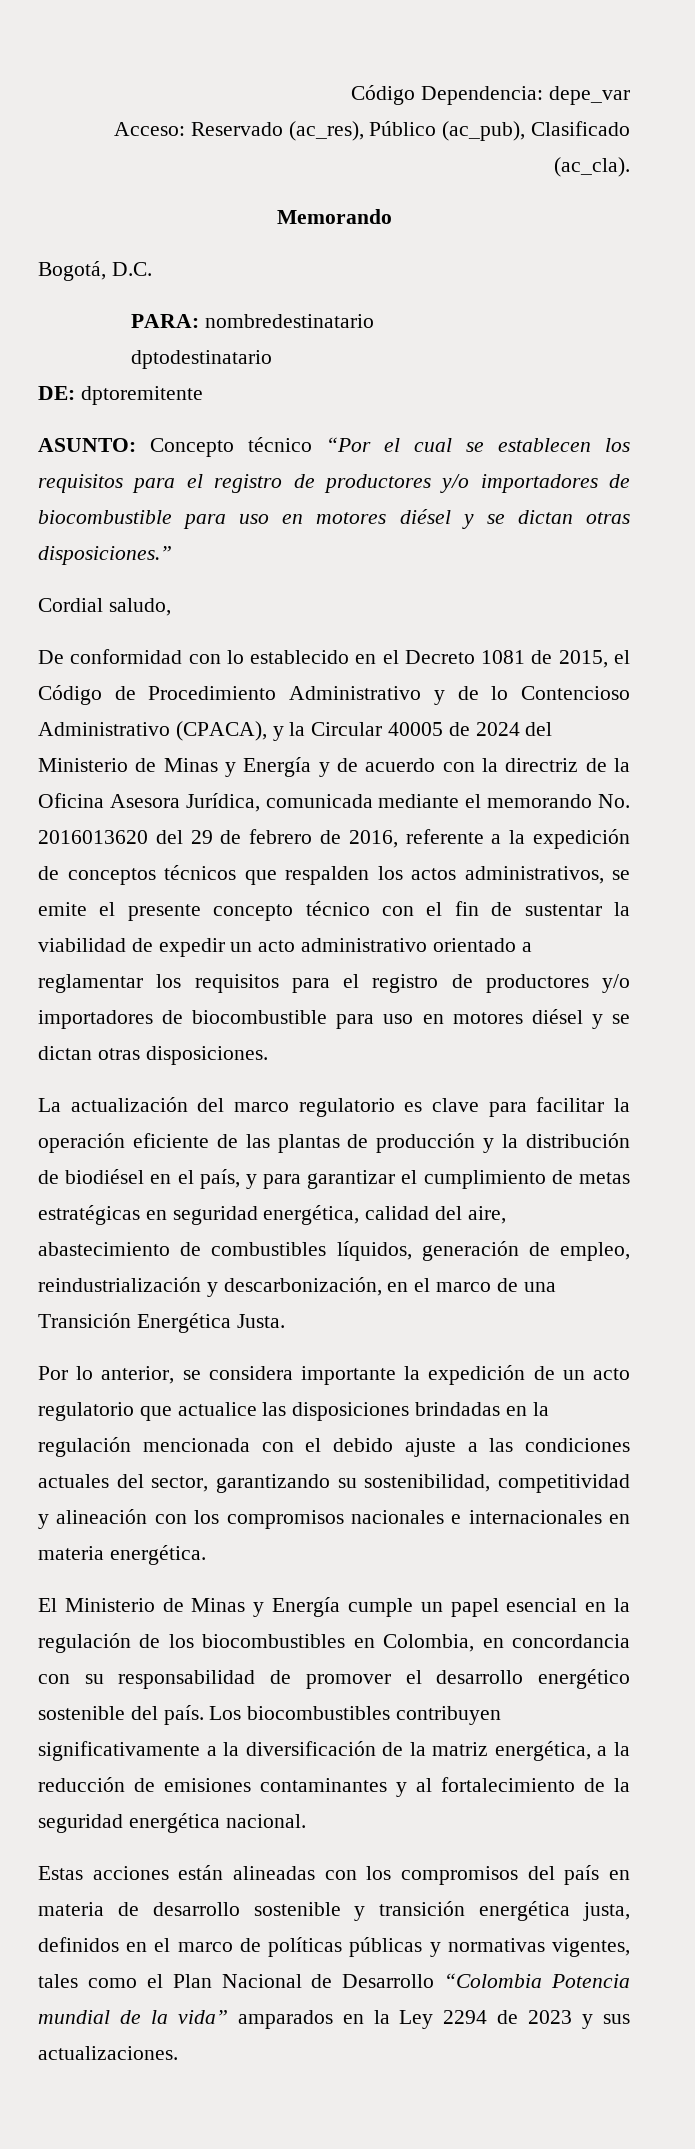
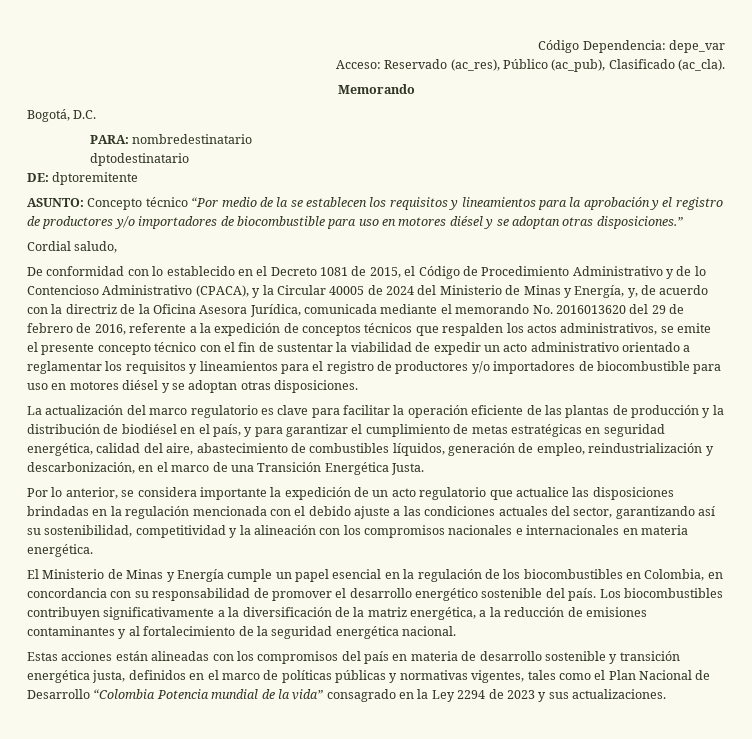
- ASUNTO: Concepto técnico “Por el cual se establecen los requisitos para el registro de productores y/o importadores de biocombustible para uso en motores diésel y se dictan otras disposiciones.”
+ ASUNTO: Concepto técnico “Por medio de la se establecen los requisitos y lineamientos para la aprobación y el registro de productores y/o importadores de biocombustible para uso en motores diésel y se adoptan otras disposiciones.”
- De conformidad con lo establecido en el Decreto 1081 de 2015, el Código de Procedimiento Administrativo y de lo Contencioso Administrativo (CPACA), y la Circular 40005 de 2024 del Ministerio de Minas y Energía y de acuerdo con la directriz de la Oficina Asesora Jurídica, comunicada mediante el memorando No. 2016013620 del 29 de febrero de 2016, referente a la expedición de conceptos técnicos que respalden los actos administrativos, se emite el presente concepto técnico con el fin de sustentar la viabilidad de expedir un acto administrativo orientado a reglamentar los requisitos para el registro de productores y/o importadores de biocombustible para uso en motores diésel y se dictan otras disposiciones.
+ De conformidad con lo establecido en el Decreto 1081 de 2015, el Código de Procedimiento Administrativo y de lo Contencioso Administrativo (CPACA), y la Circular 40005 de 2024 del Ministerio de Minas y Energía, y, de acuerdo con la directriz de la Oficina Asesora Jurídica, comunicada mediante el memorando No. 2016013620 del 29 de febrero de 2016, referente a la expedición de conceptos técnicos que respalden los actos administrativos, se emite el presente concepto técnico con el fin de sustentar la viabilidad de expedir un acto administrativo orientado a reglamentar los requisitos y lineamientos para el registro de productores y/o importadores de biocombustible para uso en motores diésel y se adoptan otras disposiciones.
- Por lo anterior, se considera importante la expedición de un acto regulatorio que actualice las disposiciones brindadas en la regulación mencionada con el debido ajuste a las condiciones actuales del sector, garantizando su sostenibilidad, competitividad y alineación con los compromisos nacionales e internacionales en materia energética.
+ Por lo anterior, se considera importante la expedición de un acto regulatorio que actualice las disposiciones brindadas en la regulación mencionada con el debido ajuste a las condiciones actuales del sector, garantizando así su sostenibilidad, competitividad y la alineación con los compromisos nacionales e internacionales en materia energética.
- Estas acciones están alineadas con los compromisos del país en materia de desarrollo sostenible y transición energética justa, definidos en el marco de políticas públicas y normativas vigentes, tales como el Plan Nacional de Desarrollo “Colombia Potencia mundial de la vida” amparados en la Ley 2294 de 2023 y sus actualizaciones.
+ Estas acciones están alineadas con los compromisos del país en materia de desarrollo sostenible y transición energética justa, definidos en el marco de políticas públicas y normativas vigentes, tales como el Plan Nacional de Desarrollo “Colombia Potencia mundial de la vida” consagrado en la Ley 2294 de 2023 y sus actualizaciones.

